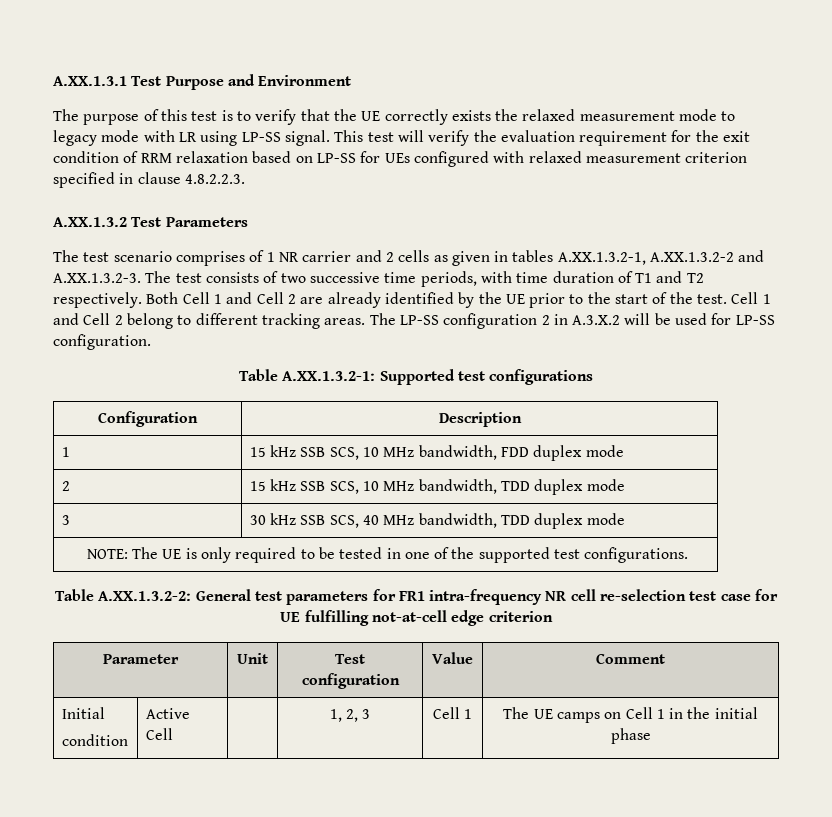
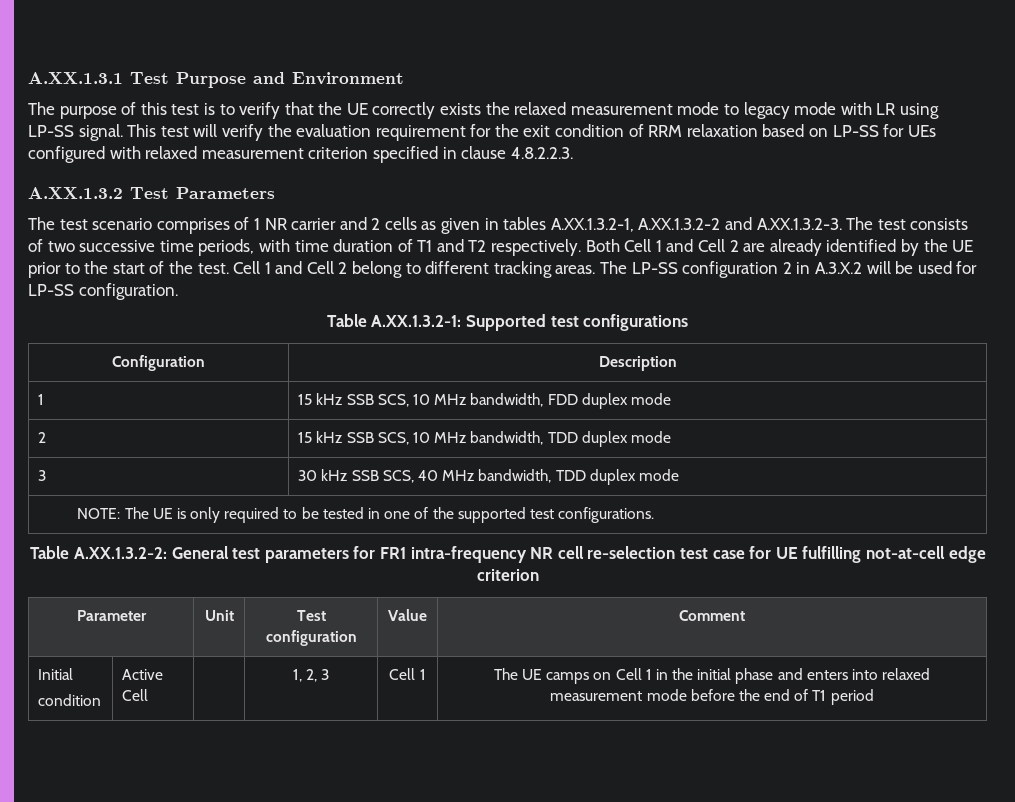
  Initial
- condition | Active Cell | | 1, 2, 3 | Cell 1 | The UE camps on Cell 1 in the initial phase
+ condition | Active Cell | | 1, 2, 3 | Cell 1 | The UE camps on Cell 1 in the initial phase and enters into relaxed measurement mode before the end of T1 period

